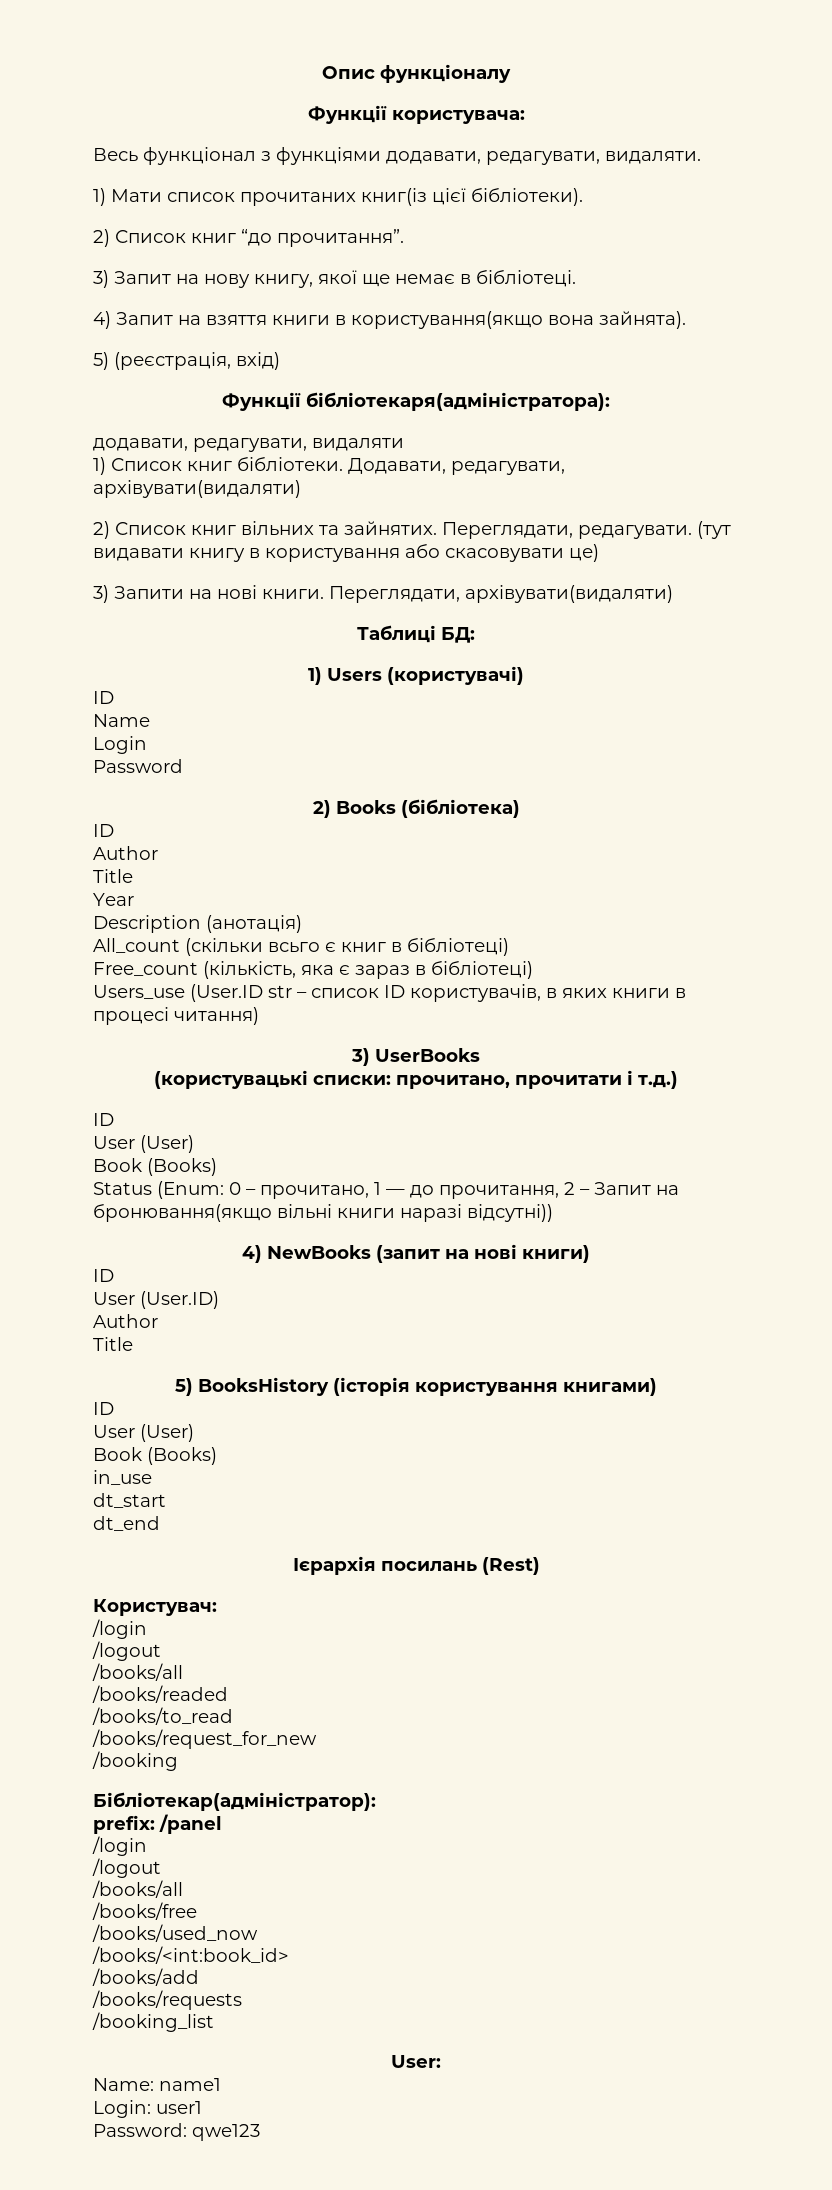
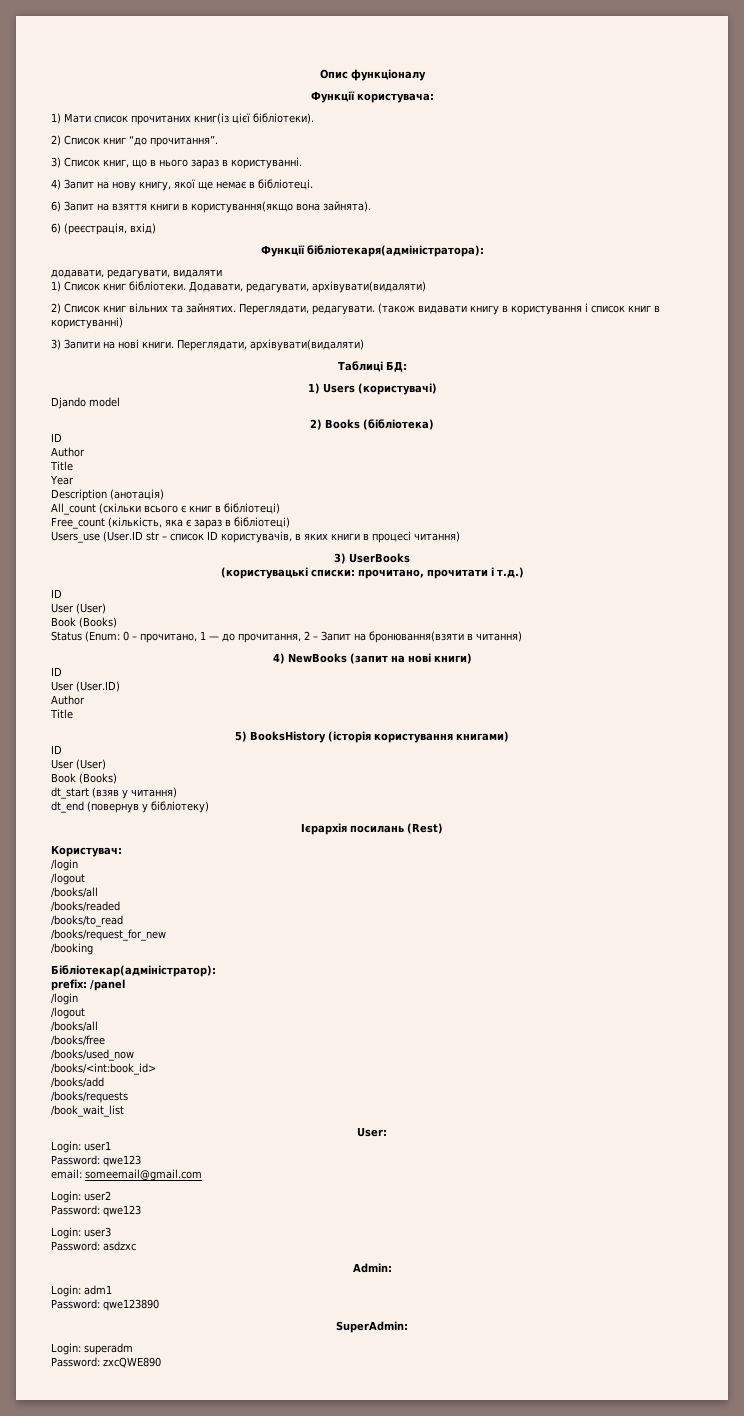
- Весь функціонал з функціями додавати, редагувати, видаляти.
- 3) Запит на нову книгу, якої ще немає в бібліотеці.
+ 3) Список книг, що в нього зараз в користуванні.
+ 4) Запит на нову книгу, якої ще немає в бібліотеці.
- 4) Запит на взяття книги в користування(якщо вона зайнята).
+ 6) Запит на взяття книги в користування(якщо вона зайнята).
- 5) (реєстрація, вхід)
+ 6) (реєстрація, вхід)
- (тут видавати книгу в користування або скасовувати це)
+ (також видавати книгу в користування і список книг в користуванні)
  1) Users (користувачі)
- ID
- Name
- Login
- Password
+ Djando model
- All_count (скільки всьго є книг в бібліотеці)
+ All_count (скільки всього є книг в бібліотеці)
- Status (Enum: 0 – прочитано, 1 — до прочитання, 2 – Запит на бронювання(якщо вільні книги наразі відсутні))
+ Status (Enum: 0 – прочитано, 1 — до прочитання, 2 – Запит на бронювання(взяти в читання)
- in_use
- dt_start
- dt_end
+ dt_start (взяв у читання)
+ dt_end (повернув у бібліотеку)
- /booking_list
+ /book_wait_list
- Name: name1
+ email: someemail@gmail.com
+ Login: user2
+ Password: qwe123
+ Login: user3
+ Password: asdzxc
+ Admin:
+ Login: adm1
+ Password: qwe123890
+ SuperAdmin:
+ Login: superadm
+ Password: zxcQWE890

